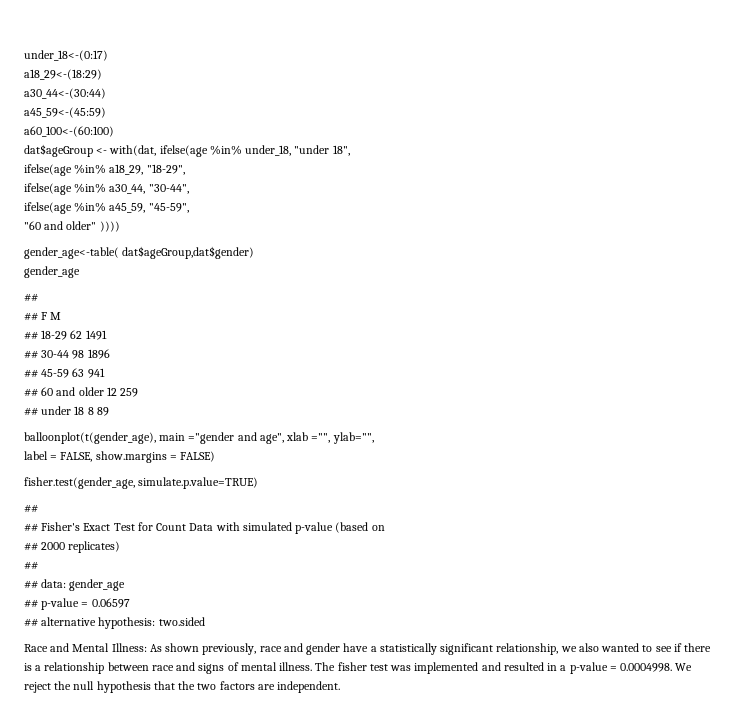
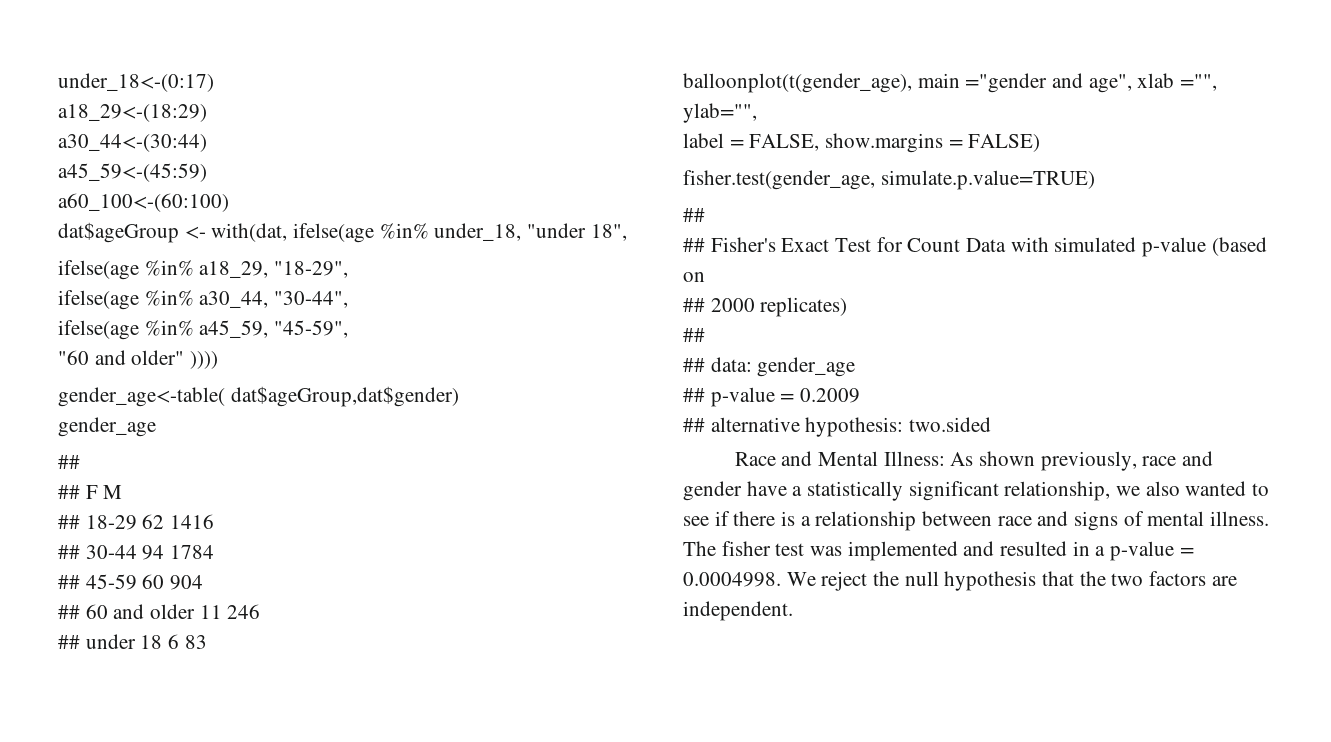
- ## 18-29 62 1491
+ ## 18-29 62 1416
- ## 30-44 98 1896
+ ## 30-44 94 1784
- ## 45-59 63 941
+ ## 45-59 60 904
- ## 60 and older 12 259
+ ## 60 and older 11 246
- ## under 18 8 89
+ ## under 18 6 83
- ## p-value = 0.06597
+ ## p-value = 0.2009

